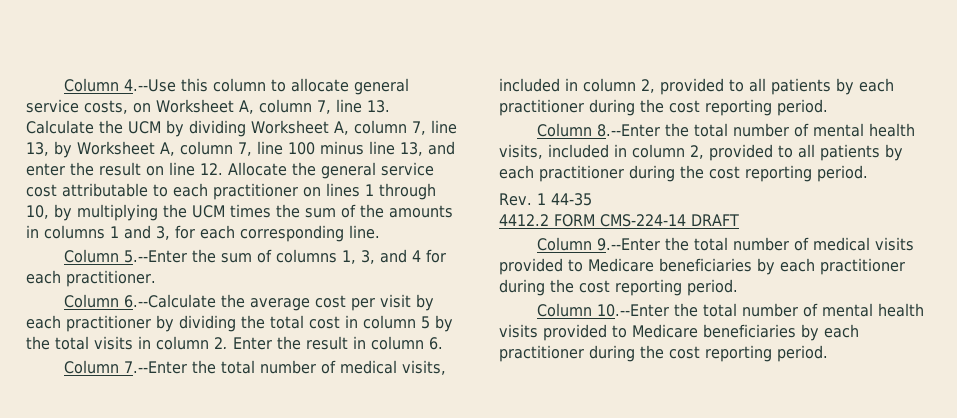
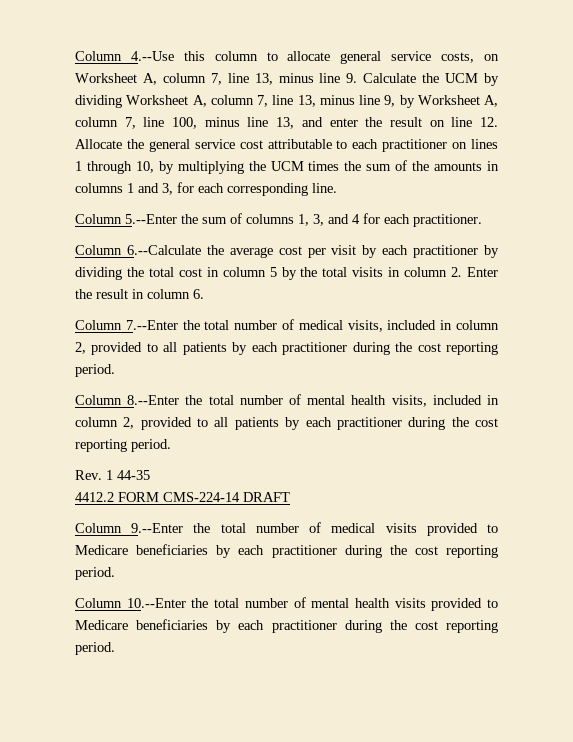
- Column 4.--Use this column to allocate general service costs, on Worksheet A, column 7, line 13. Calculate the UCM by dividing Worksheet A, column 7, line 13, by Worksheet A, column 7, line 100 minus line 13, and enter the result on line 12. Allocate the general service cost attributable to each practitioner on lines 1 through 10, by multiplying the UCM times the sum of the amounts in columns 1 and 3, for each corresponding line.
+ Column 4.--Use this column to allocate general service costs, on Worksheet A, column 7, line 13, minus line 9. Calculate the UCM by dividing Worksheet A, column 7, line 13, minus line 9, by Worksheet A, column 7, line 100, minus line 13, and enter the result on line 12. Allocate the general service cost attributable to each practitioner on lines 1 through 10, by multiplying the UCM times the sum of the amounts in columns 1 and 3, for each corresponding line.

